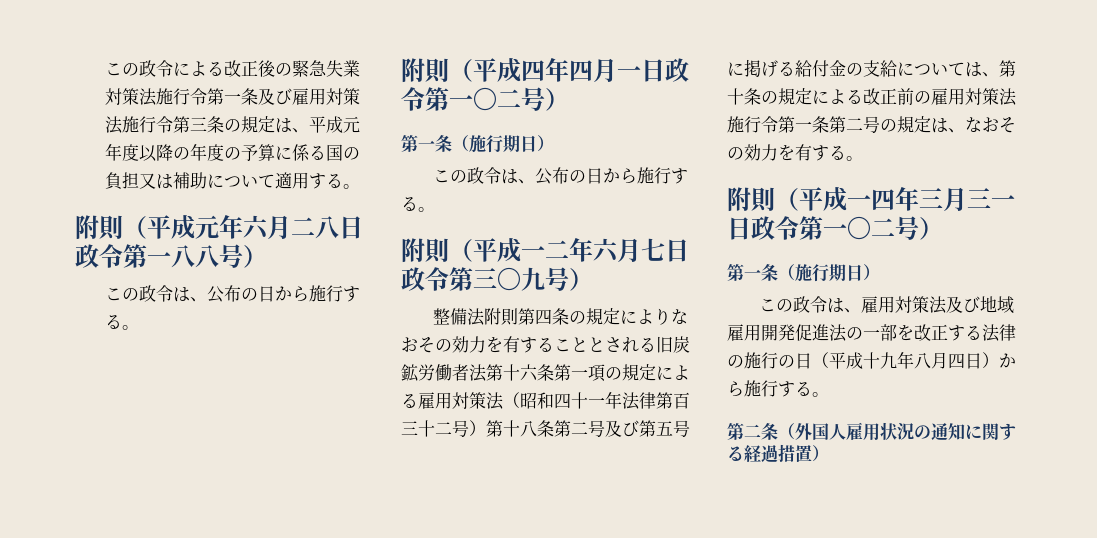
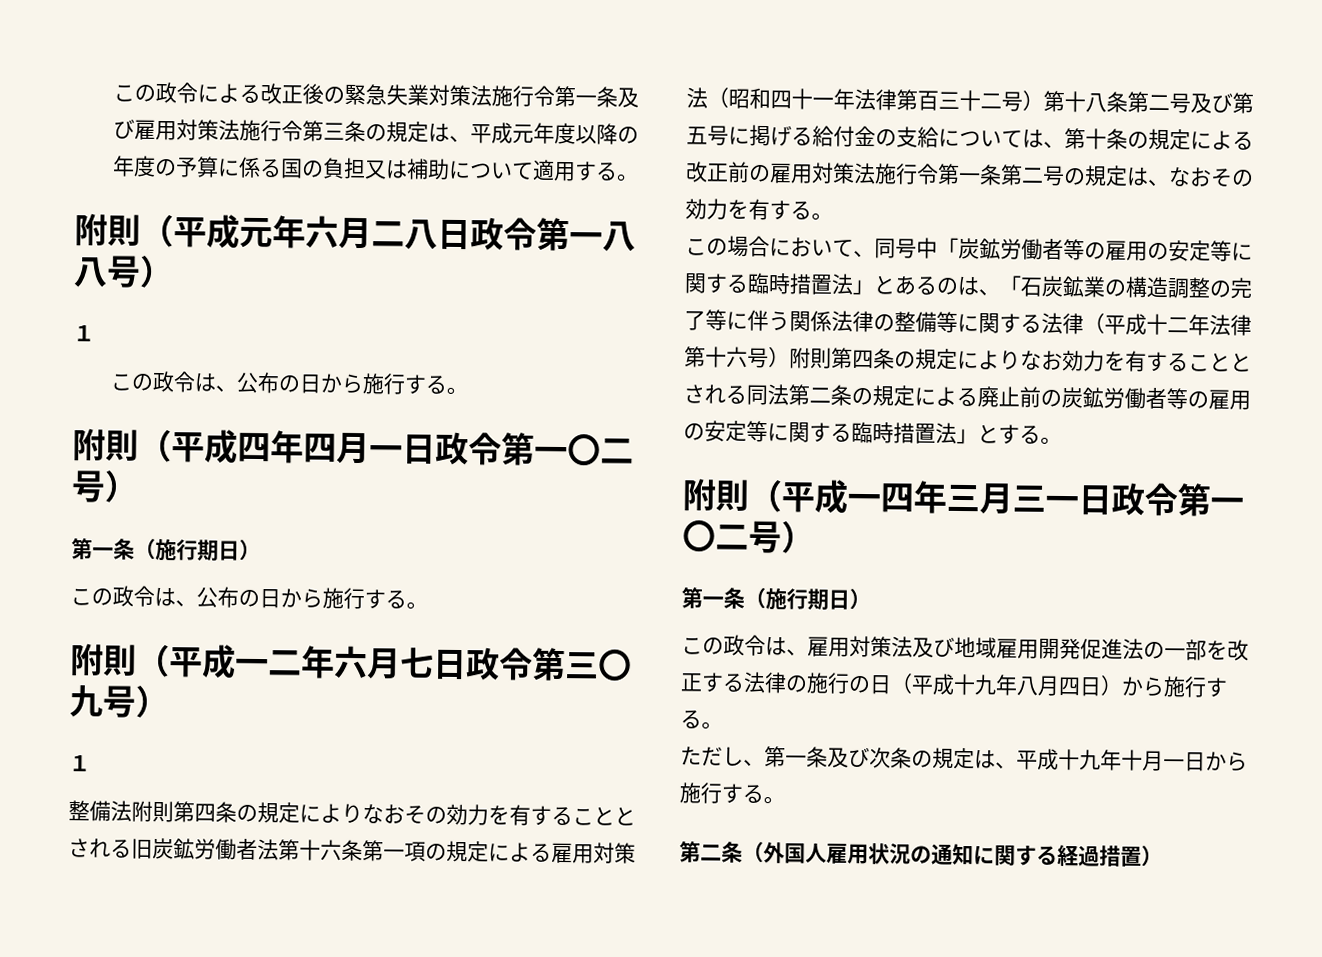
  附則（平成元年六月二八日政令第一八八号）
+ １
  附則（平成一二年六月七日政令第三〇九号）
+ １
+ この場合において、同号中「炭鉱労働者等の雇用の安定等に関する臨時措置法」とあるのは、「石炭鉱業の構造調整の完了等に伴う関係法律の整備等に関する法律（平成十二年法律第十六号）附則第四条の規定によりなお効力を有することとされる同法第二条の規定による廃止前の炭鉱労働者等の雇用の安定等に関する臨時措置法」とする。
+ ただし、第一条及び次条の規定は、平成十九年十月一日から施行する。

